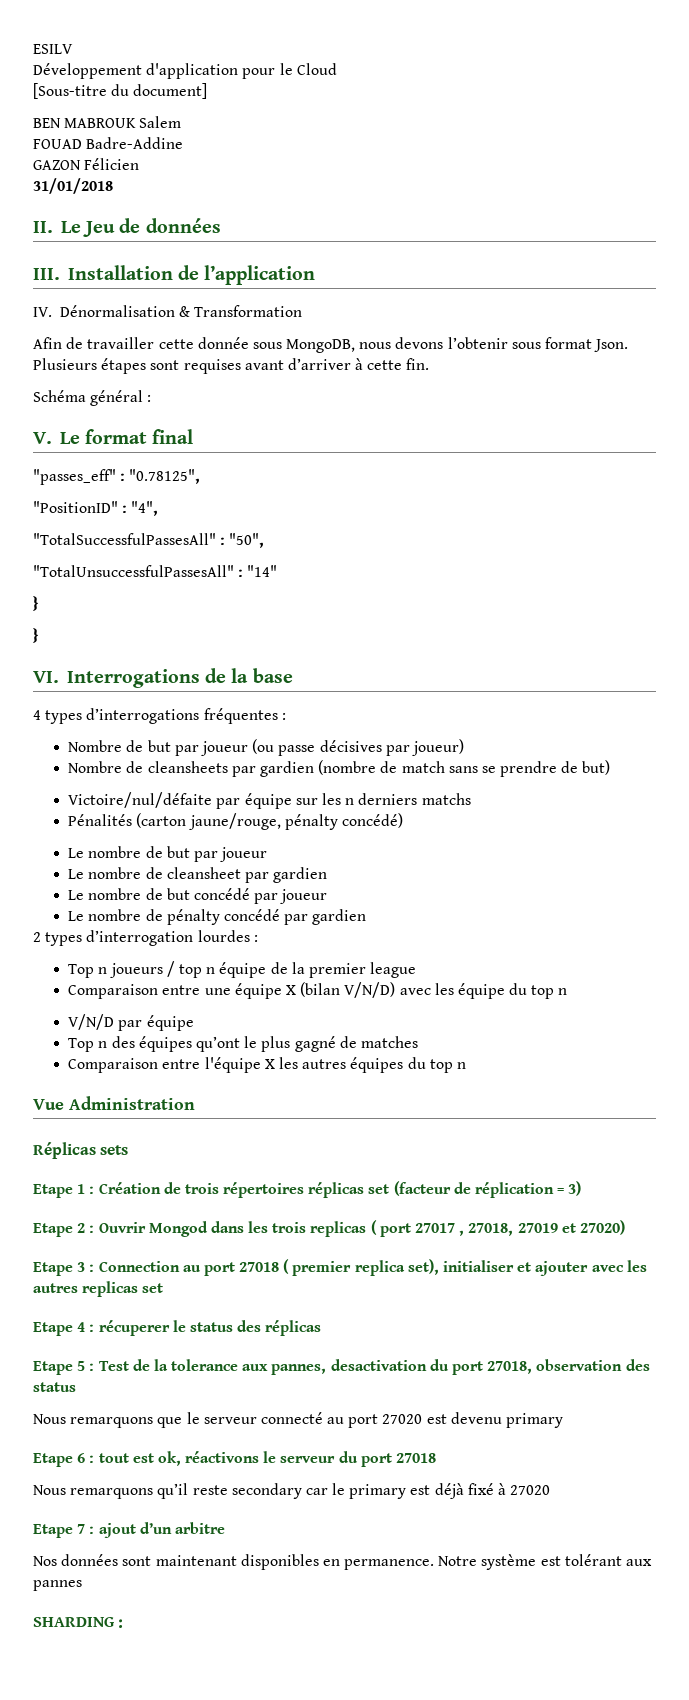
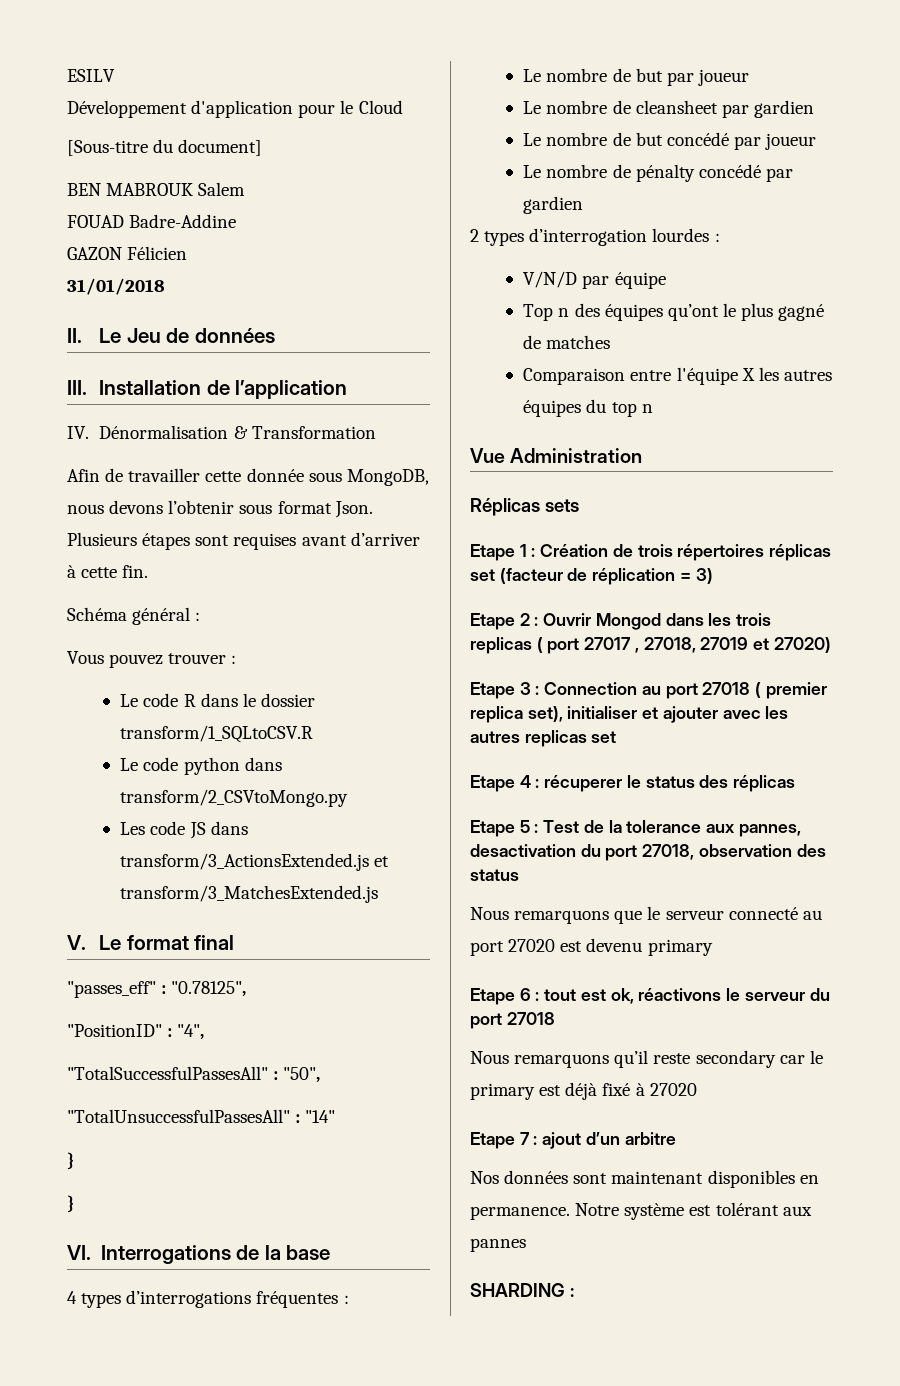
+ Vous pouvez trouver :
+ Le code R dans le dossier transform/1_SQLtoCSV.R
+ Le code python dans transform/2_CSVtoMongo.py
+ Les code JS dans transform/3_ActionsExtended.js et transform/3_MatchesExtended.js
- Nombre de but par joueur (ou passe décisives par joueur)
- Nombre de cleansheets par gardien (nombre de match sans se prendre de but)
- Victoire/nul/défaite par équipe sur les n derniers matchs
- Pénalités (carton jaune/rouge, pénalty concédé)
- Top n joueurs / top n équipe de la premier league
- Comparaison entre une équipe X (bilan V/N/D) avec les équipe du top n

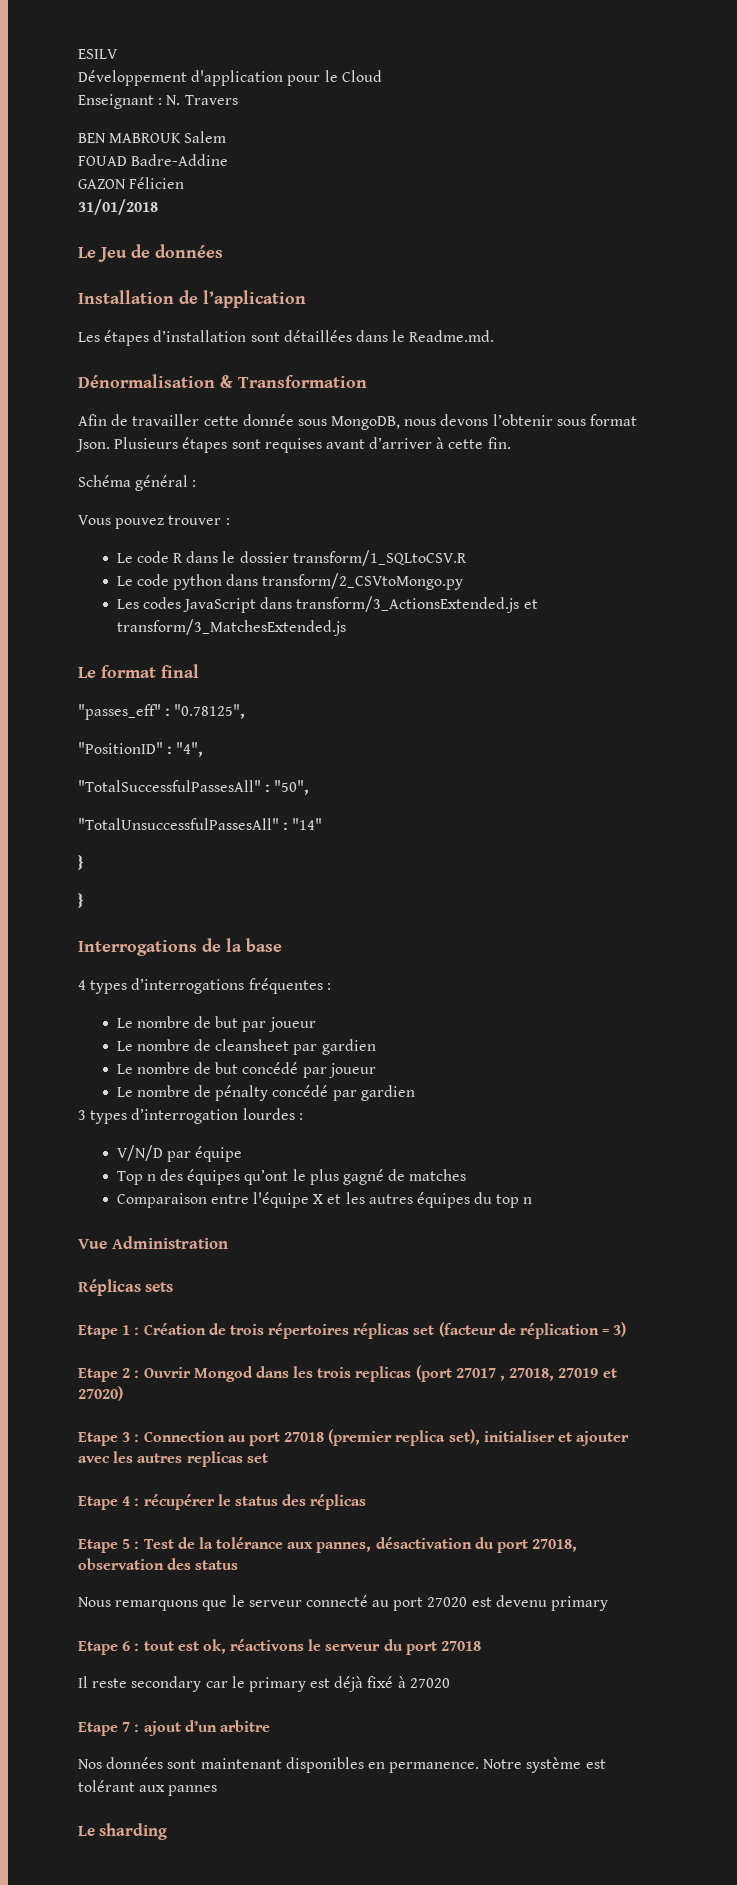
- [Sous-titre du document]
+ Enseignant : N. Travers
- II. Le Jeu de données
+ Le Jeu de données
- III. Installation de l’application
+ Installation de l’application
- IV. Dénormalisation & Transformation
+ Les étapes d’installation sont détaillées dans le Readme.md.
+ Dénormalisation & Transformation
- Les code JS dans transform/3_ActionsExtended.js et transform/3_MatchesExtended.js
+ Les codes JavaScript dans transform/3_ActionsExtended.js et transform/3_MatchesExtended.js
- V. Le format final
+ Le format final
- VI. Interrogations de la base
+ Interrogations de la base
- 2 types d’interrogation lourdes :
+ 3 types d’interrogation lourdes :
- Comparaison entre l'équipe X les autres équipes du top n
+ Comparaison entre l'équipe X et les autres équipes du top n
- Etape 2 : Ouvrir Mongod dans les trois replicas ( port 27017 , 27018, 27019 et 27020)
+ Etape 2 : Ouvrir Mongod dans les trois replicas (port 27017 , 27018, 27019 et 27020)
- Etape 3 : Connection au port 27018 ( premier replica set), initialiser et ajouter avec les autres replicas set
+ Etape 3 : Connection au port 27018 (premier replica set), initialiser et ajouter avec les autres replicas set
- Etape 4 : récuperer le status des réplicas
+ Etape 4 : récupérer le status des réplicas
- Etape 5 : Test de la tolerance aux pannes, desactivation du port 27018, observation des status
+ Etape 5 : Test de la tolérance aux pannes, désactivation du port 27018, observation des status
- Nous remarquons qu’il reste secondary car le primary est déjà fixé à 27020
+ Il reste secondary car le primary est déjà fixé à 27020
- SHARDING :
+ Le sharding

